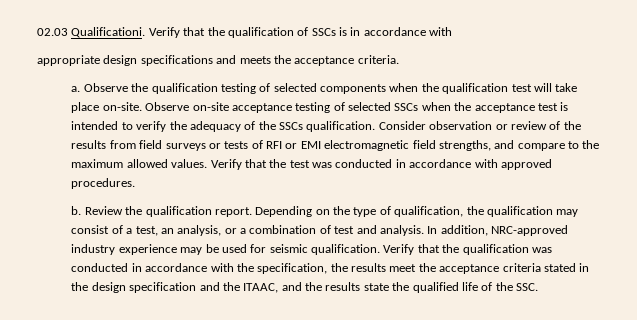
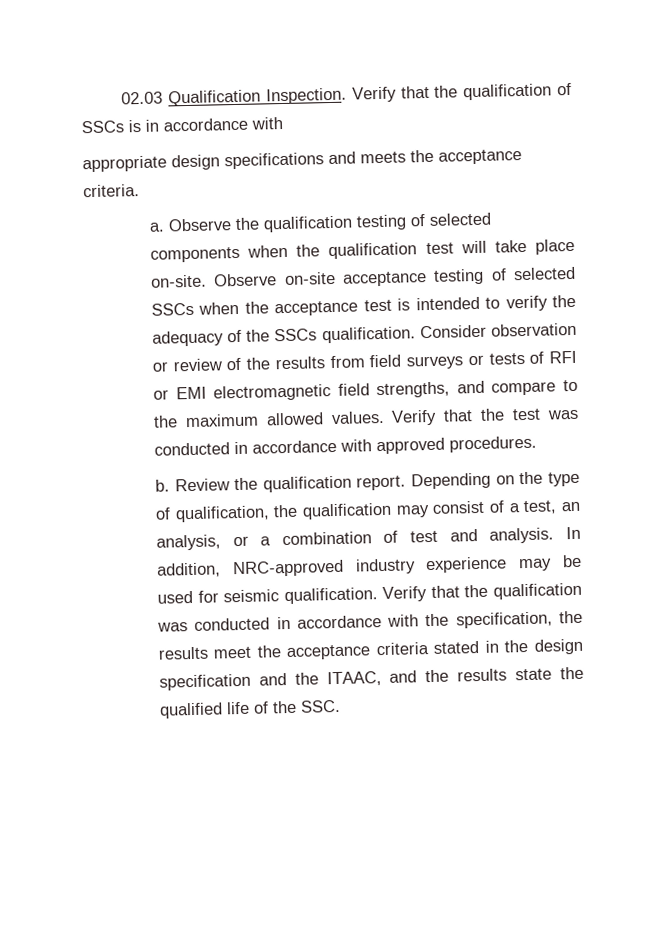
- 02.03 Qualificationi.
+ 02.03 Qualification Inspection.

